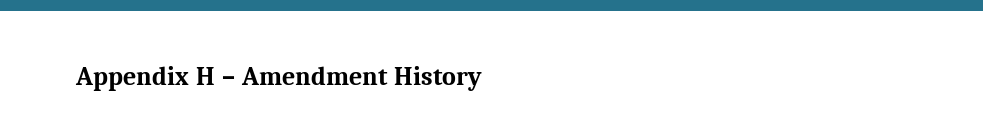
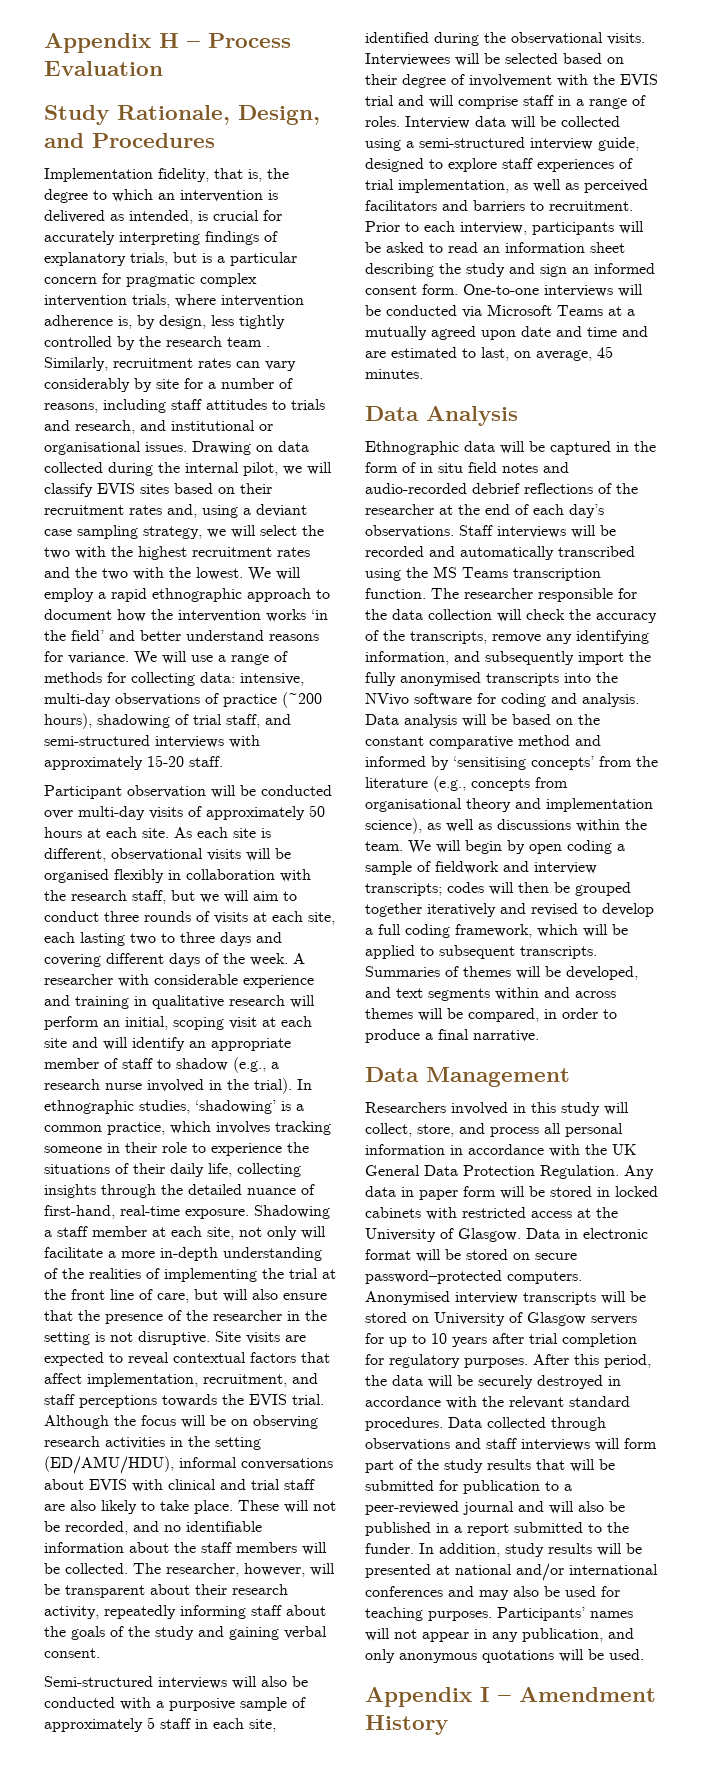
- Appendix H – Amendment History
+ Appendix H – Process Evaluation
+ Study Rationale, Design, and Procedures
+ Implementation fidelity, that is, the degree to which an intervention is delivered as intended, is crucial for accurately interpreting findings of explanatory trials, but is a particular concern for pragmatic complex intervention trials, where intervention adherence is, by design, less tightly controlled by the research team . Similarly, recruitment rates can vary considerably by site for a number of reasons, including staff attitudes to trials and research, and institutional or organisational issues. Drawing on data collected during the internal pilot, we will classify EVIS sites based on their recruitment rates and, using a deviant case sampling strategy, we will select the two with the highest recruitment rates and the two with the lowest. We will employ a rapid ethnographic approach to document how the intervention works ‘in the field’ and better understand reasons for variance. We will use a range of methods for collecting data: intensive, multi-day observations of practice (~200 hours), shadowing of trial staff, and semi-structured interviews with approximately 15-20 staff.
+ Participant observation will be conducted over multi-day visits of approximately 50 hours at each site. As each site is different, observational visits will be organised flexibly in collaboration with the research staff, but we will aim to conduct three rounds of visits at each site, each lasting two to three days and covering different days of the week. A researcher with considerable experience and training in qualitative research will perform an initial, scoping visit at each site and will identify an appropriate member of staff to shadow (e.g., a research nurse involved in the trial). In ethnographic studies, ‘shadowing’ is a common practice, which involves tracking someone in their role to experience the situations of their daily life, collecting insights through the detailed nuance of first-hand, real-time exposure. Shadowing a staff member at each site, not only will facilitate a more in-depth understanding of the realities of implementing the trial at the front line of care, but will also ensure that the presence of the researcher in the setting is not disruptive. Site visits are expected to reveal contextual factors that affect implementation, recruitment, and staff perceptions towards the EVIS trial. Although the focus will be on observing research activities in the setting (ED/AMU/HDU), informal conversations about EVIS with clinical and trial staff are also likely to take place. These will not be recorded, and no identifiable information about the staff members will be collected. The researcher, however, will be transparent about their research activity, repeatedly informing staff about the goals of the study and gaining verbal consent.
+ Semi-structured interviews will also be conducted with a purposive sample of approximately 5 staff in each site, identified during the observational visits. Interviewees will be selected based on their degree of involvement with the EVIS trial and will comprise staff in a range of roles. Interview data will be collected using a semi-structured interview guide, designed to explore staff experiences of trial implementation, as well as perceived facilitators and barriers to recruitment. Prior to each interview, participants will be asked to read an information sheet describing the study and sign an informed consent form. One-to-one interviews will be conducted via Microsoft Teams at a mutually agreed upon date and time and are estimated to last, on average, 45 minutes.
+ Data Analysis
+ Ethnographic data will be captured in the form of in situ field notes and audio-recorded debrief reflections of the researcher at the end of each day’s observations. Staff interviews will be recorded and automatically transcribed using the MS Teams transcription function. The researcher responsible for the data collection will check the accuracy of the transcripts, remove any identifying information, and subsequently import the fully anonymised transcripts into the NVivo software for coding and analysis. Data analysis will be based on the constant comparative method and informed by ‘sensitising concepts’ from the literature (e.g., concepts from organisational theory and implementation science), as well as discussions within the team. We will begin by open coding a sample of fieldwork and interview transcripts; codes will then be grouped together iteratively and revised to develop a full coding framework, which will be applied to subsequent transcripts. Summaries of themes will be developed, and text segments within and across themes will be compared, in order to produce a final narrative.
+ Data Management
+ Researchers involved in this study will collect, store, and process all personal information in accordance with the UK General Data Protection Regulation. Any data in paper form will be stored in locked cabinets with restricted access at the University of Glasgow. Data in electronic format will be stored on secure password–protected computers. Anonymised interview transcripts will be stored on University of Glasgow servers for up to 10 years after trial completion for regulatory purposes. After this period, the data will be securely destroyed in accordance with the relevant standard procedures. Data collected through observations and staff interviews will form part of the study results that will be submitted for publication to a peer-reviewed journal and will also be published in a report submitted to the funder. In addition, study results will be presented at national and/or international conferences and may also be used for teaching purposes. Participants’ names will not appear in any publication, and only anonymous quotations will be used.
+ Appendix I – Amendment History

